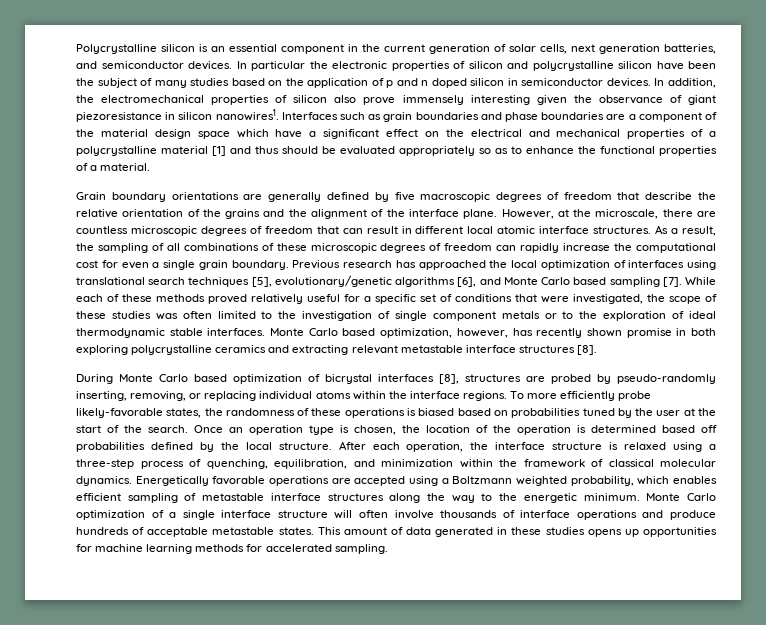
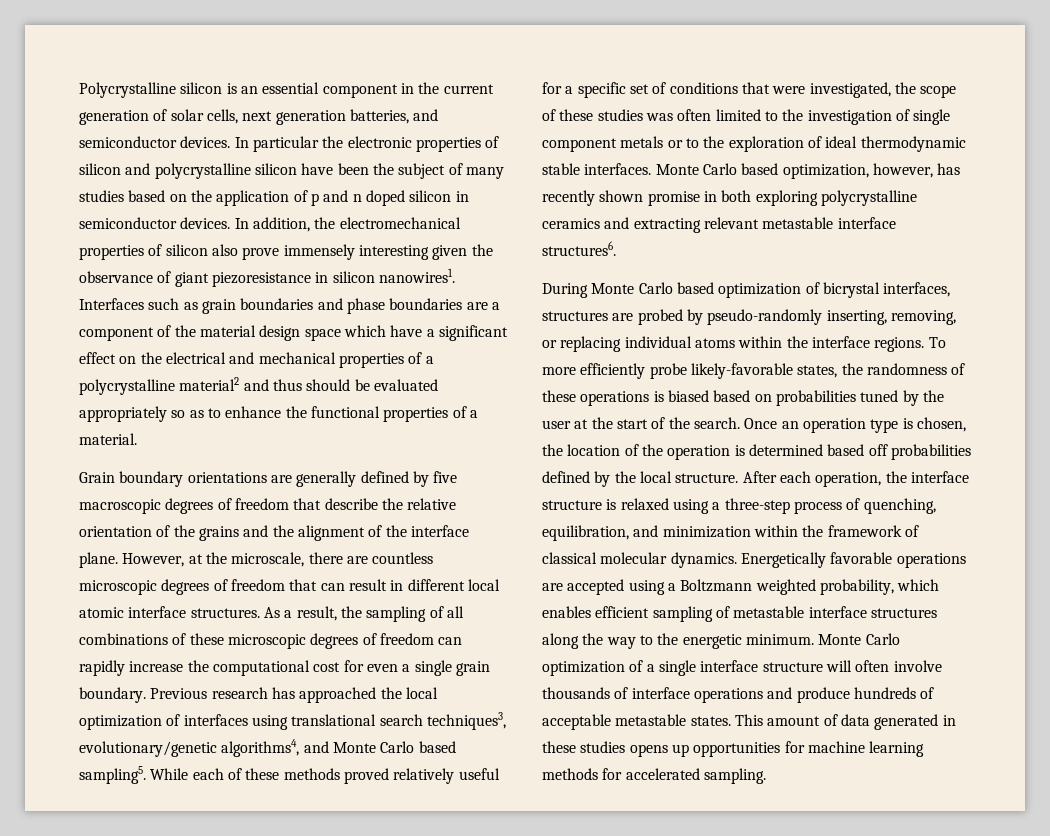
- Interfaces such as grain boundaries and phase boundaries are a component of the material design space which have a significant effect on the electrical and mechanical properties of a polycrystalline material [1] and thus should be evaluated appropriately so as to enhance the functional properties of a material.
+ Interfaces such as grain boundaries and phase boundaries are a component of the material design space which have a significant effect on the electrical and mechanical properties of a polycrystalline material2 and thus should be evaluated appropriately so as to enhance the functional properties of a material.
- Previous research has approached the local optimization of interfaces using translational search techniques [5], evolutionary/genetic algorithms [6], and Monte Carlo based sampling [7].
+ Previous research has approached the local optimization of interfaces using translational search techniques3, evolutionary/genetic algorithms4, and Monte Carlo based sampling5.
- Monte Carlo based optimization, however, has recently shown promise in both exploring polycrystalline ceramics and extracting relevant metastable interface structures [8].
+ Monte Carlo based optimization, however, has recently shown promise in both exploring polycrystalline ceramics and extracting relevant metastable interface structures6.
- During Monte Carlo based optimization of bicrystal interfaces [8], structures are probed by pseudo-randomly inserting, removing, or replacing individual atoms within the interface regions.
+ During Monte Carlo based optimization of bicrystal interfaces, structures are probed by pseudo-randomly inserting, removing, or replacing individual atoms within the interface regions.

